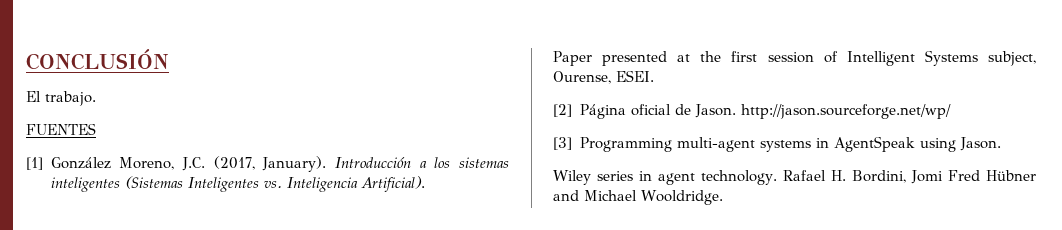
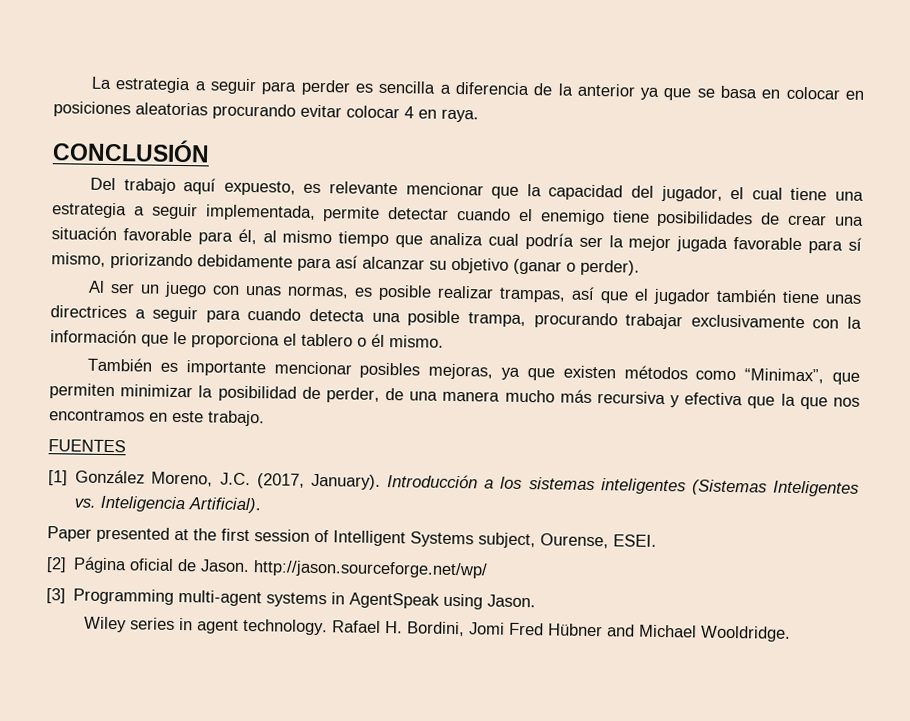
+ La estrategia a seguir para perder es sencilla a diferencia de la anterior ya que se basa en colocar en posiciones aleatorias procurando evitar colocar 4 en raya.
  CONCLUSIÓN
- El trabajo.
+ Del trabajo aquí expuesto, es relevante mencionar que la capacidad del jugador, el cual tiene una estrategia a seguir implementada, permite detectar cuando el enemigo tiene posibilidades de crear una situación favorable para él, al mismo tiempo que analiza cual podría ser la mejor jugada favorable para sí mismo, priorizando debidamente para así alcanzar su objetivo (ganar o perder).
+ Al ser un juego con unas normas, es posible realizar trampas, así que el jugador también tiene unas directrices a seguir para cuando detecta una posible trampa, procurando trabajar exclusivamente con la información que le proporciona el tablero o él mismo.
+ También es importante mencionar posibles mejoras, ya que existen métodos como “Minimax”, que permiten minimizar la posibilidad de perder, de una manera mucho más recursiva y efectiva que la que nos encontramos en este trabajo.

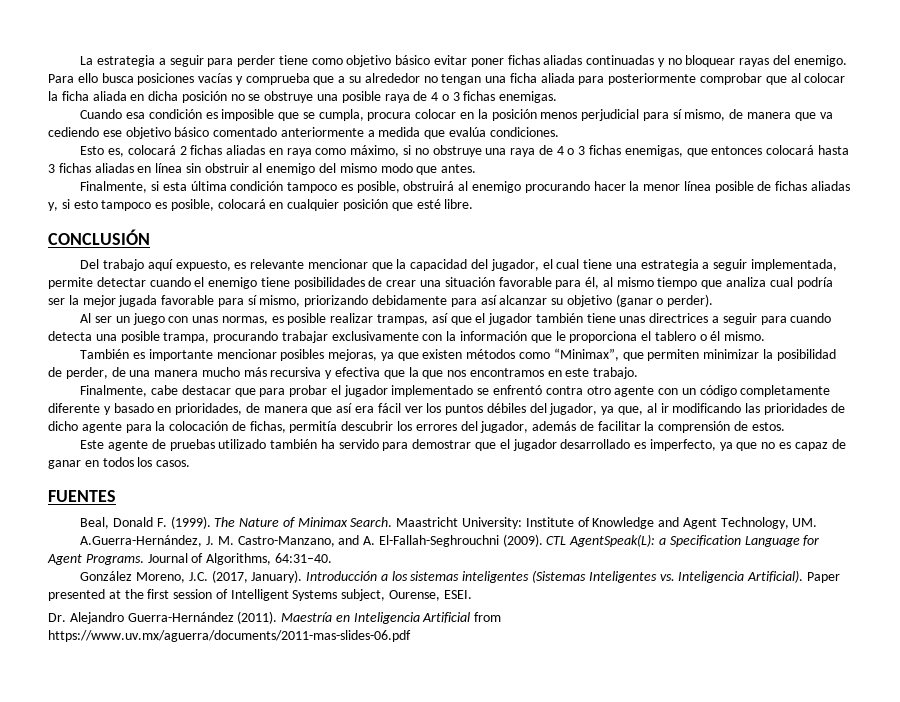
- La estrategia a seguir para perder es sencilla a diferencia de la anterior ya que se basa en colocar en posiciones aleatorias procurando evitar colocar 4 en raya.
+ La estrategia a seguir para perder tiene como objetivo básico evitar poner fichas aliadas continuadas y no bloquear rayas del enemigo. Para ello busca posiciones vacías y comprueba que a su alrededor no tengan una ficha aliada para posteriormente comprobar que al colocar la ficha aliada en dicha posición no se obstruye una posible raya de 4 o 3 fichas enemigas.
+ Cuando esa condición es imposible que se cumpla, procura colocar en la posición menos perjudicial para sí mismo, de manera que va cediendo ese objetivo básico comentado anteriormente a medida que evalúa condiciones.
+ Esto es, colocará 2 fichas aliadas en raya como máximo, si no obstruye una raya de 4 o 3 fichas enemigas, que entonces colocará hasta 3 fichas aliadas en línea sin obstruir al enemigo del mismo modo que antes.
+ Finalmente, si esta última condición tampoco es posible, obstruirá al enemigo procurando hacer la menor línea posible de fichas aliadas y, si esto tampoco es posible, colocará en cualquier posición que esté libre.
+ Finalmente, cabe destacar que para probar el jugador implementado se enfrentó contra otro agente con un código completamente diferente y basado en prioridades, de manera que así era fácil ver los puntos débiles del jugador, ya que, al ir modificando las prioridades de dicho agente para la colocación de fichas, permitía descubrir los errores del jugador, además de facilitar la comprensión de estos.
+ Este agente de pruebas utilizado también ha servido para demostrar que el jugador desarrollado es imperfecto, ya que no es capaz de ganar en todos los casos.
  FUENTES
- [1] González Moreno, J.C. (2017, January).
+ Beal, Donald F. (1999). The Nature of Minimax Search. Maastricht University: Institute of Knowledge and Agent Technology, UM.
+ A.Guerra-Hernández, J. M. Castro-Manzano, and A. El-Fallah-Seghrouchni (2009). CTL AgentSpeak(L): a Specification Language for Agent Programs. Journal of Algorithms, 64:31–40.
+ González Moreno, J.C. (2017, January).
- Introducción a los sistemas inteligentes (Sistemas Inteligentes vs. Inteligencia Artificial).
- Paper presented at the first session of Intelligent Systems subject, Ourense, ESEI.
+ Introducción a los sistemas inteligentes (Sistemas Inteligentes vs. Inteligencia Artificial). Paper presented at the first session of Intelligent Systems subject, Ourense, ESEI.
- [2] Página oficial de Jason. http://jason.sourceforge.net/wp/
- [3] Programming multi-agent systems in AgentSpeak using Jason.
- Wiley series in agent technology. Rafael H. Bordini, Jomi Fred Hübner and Michael Wooldridge.
+ Dr. Alejandro Guerra-Hernández (2011). Maestría en Inteligencia Artificial from https://www.uv.mx/aguerra/documents/2011-mas-slides-06.pdf

